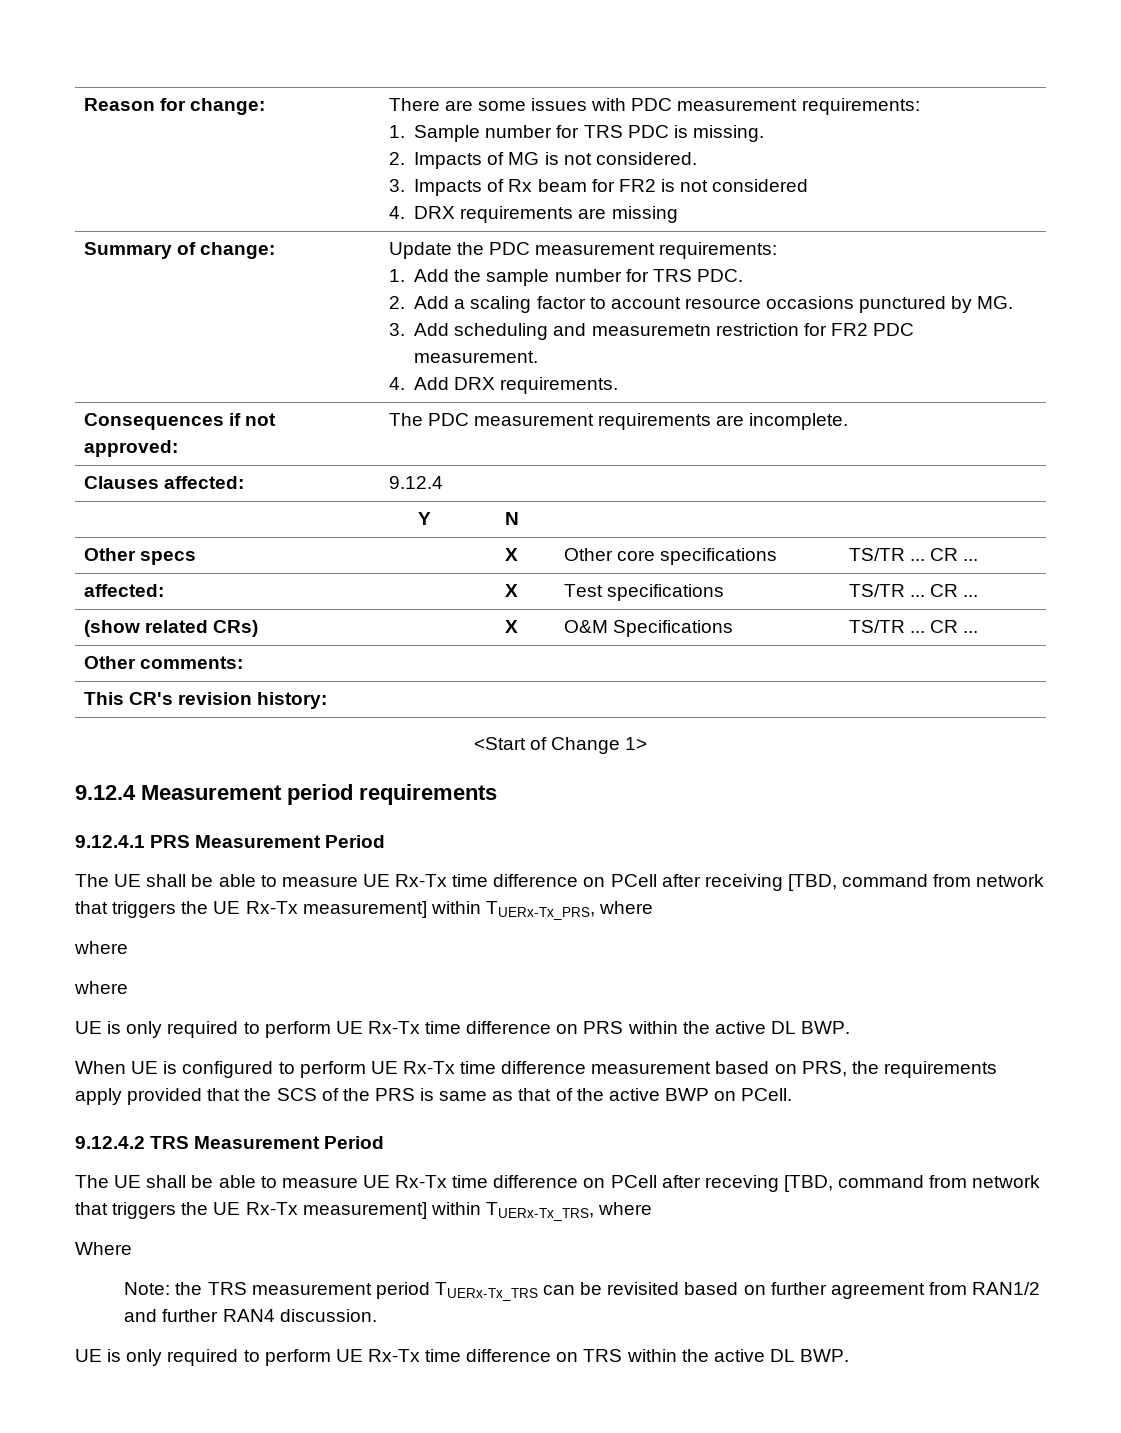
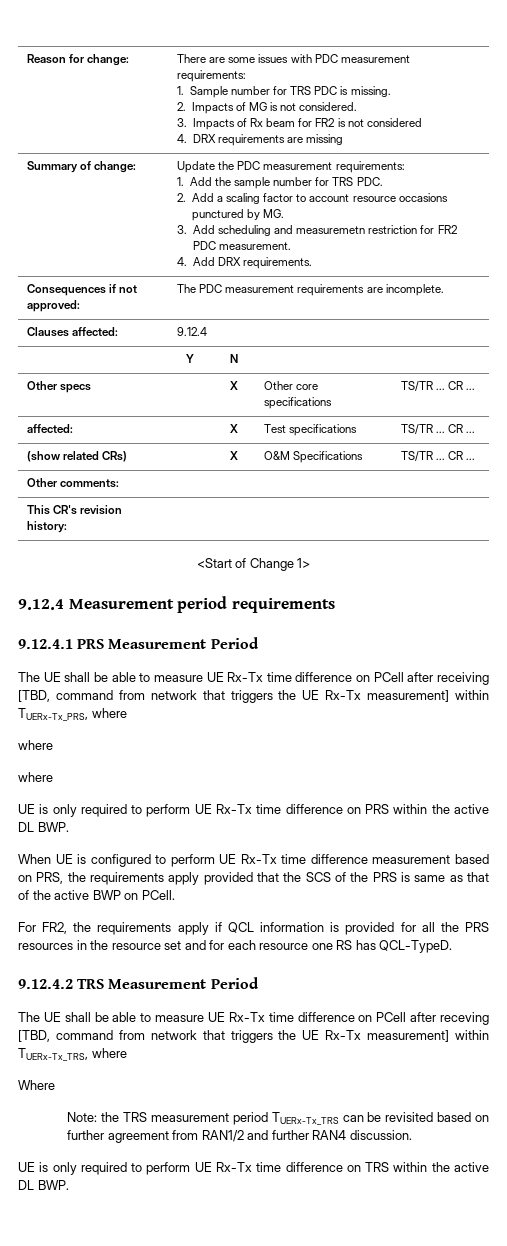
+ For FR2, the requirements apply if QCL information is provided for all the PRS resources in the resource set and for each resource one RS has QCL-TypeD.

